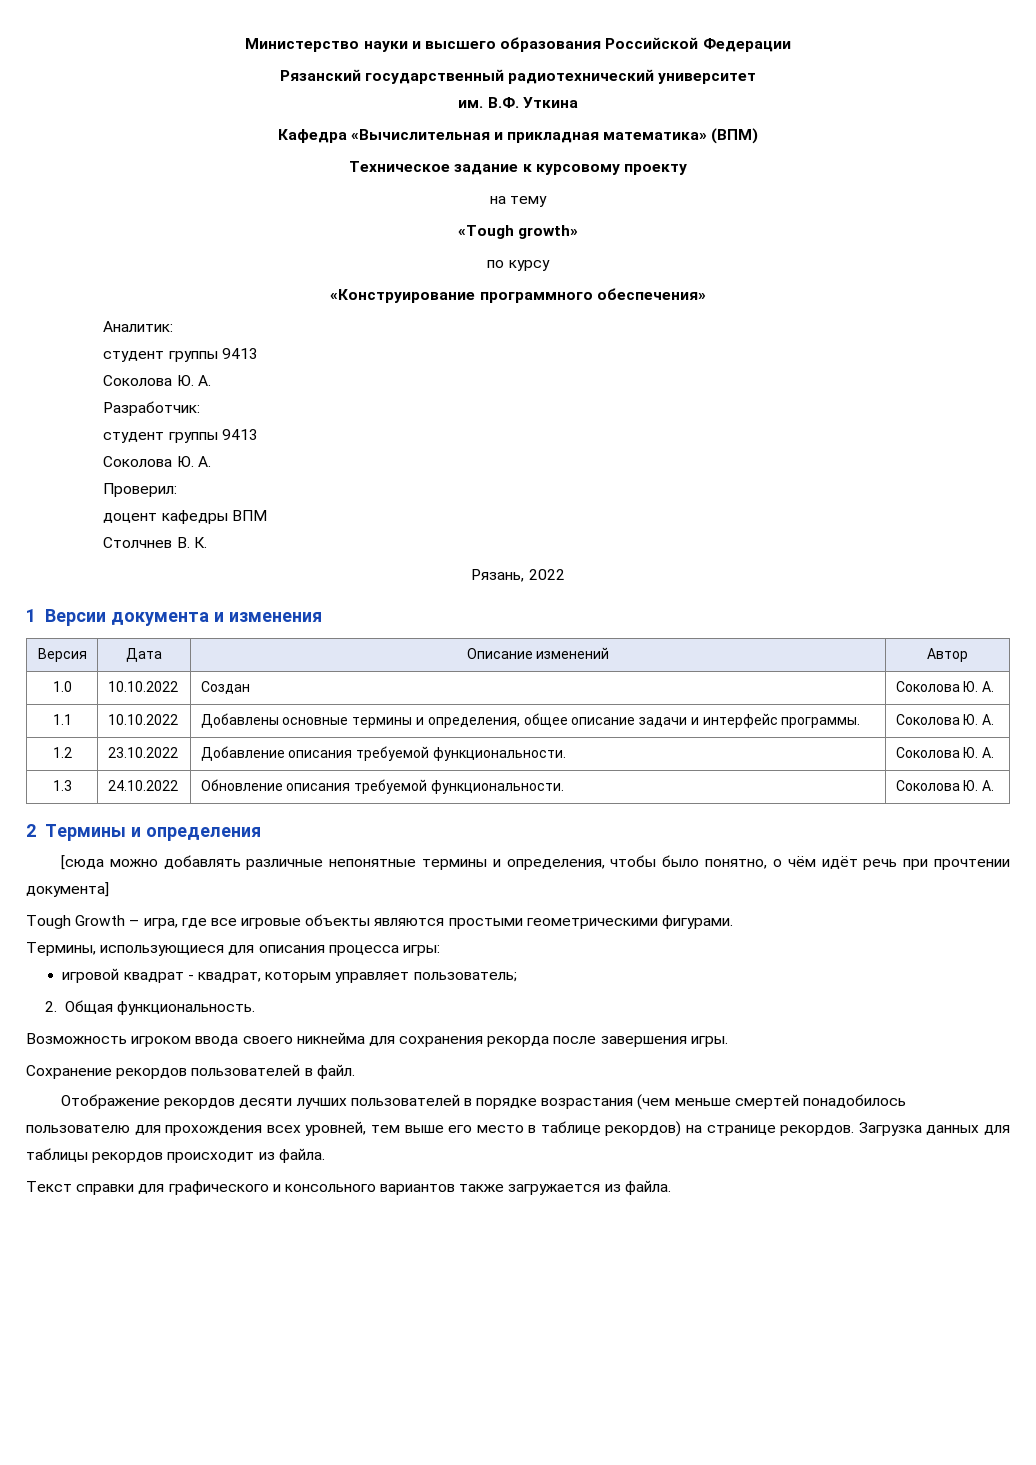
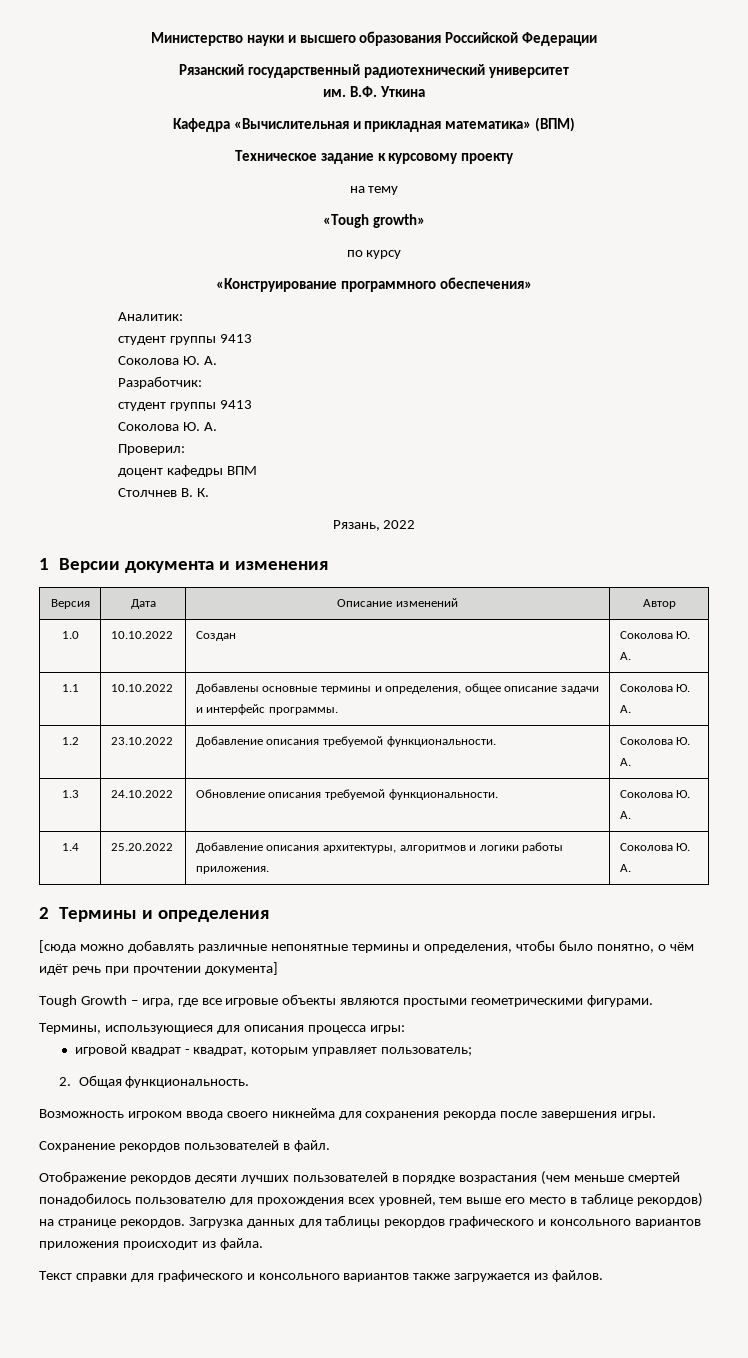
+ 1.4 | 25.20.2022 | Добавление описания архитектуры, алгоритмов и логики работы приложения. | Соколова Ю. А.
- Загрузка данных для таблицы рекордов происходит из файла.
+ Загрузка данных для таблицы рекордов графического и консольного вариантов приложения происходит из файла.
- Текст справки для графического и консольного вариантов также загружается из файла.
+ Текст справки для графического и консольного вариантов также загружается из файлов.

